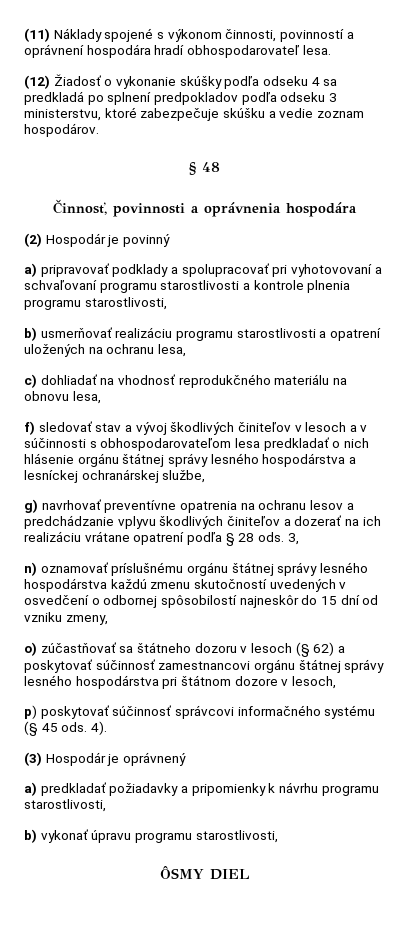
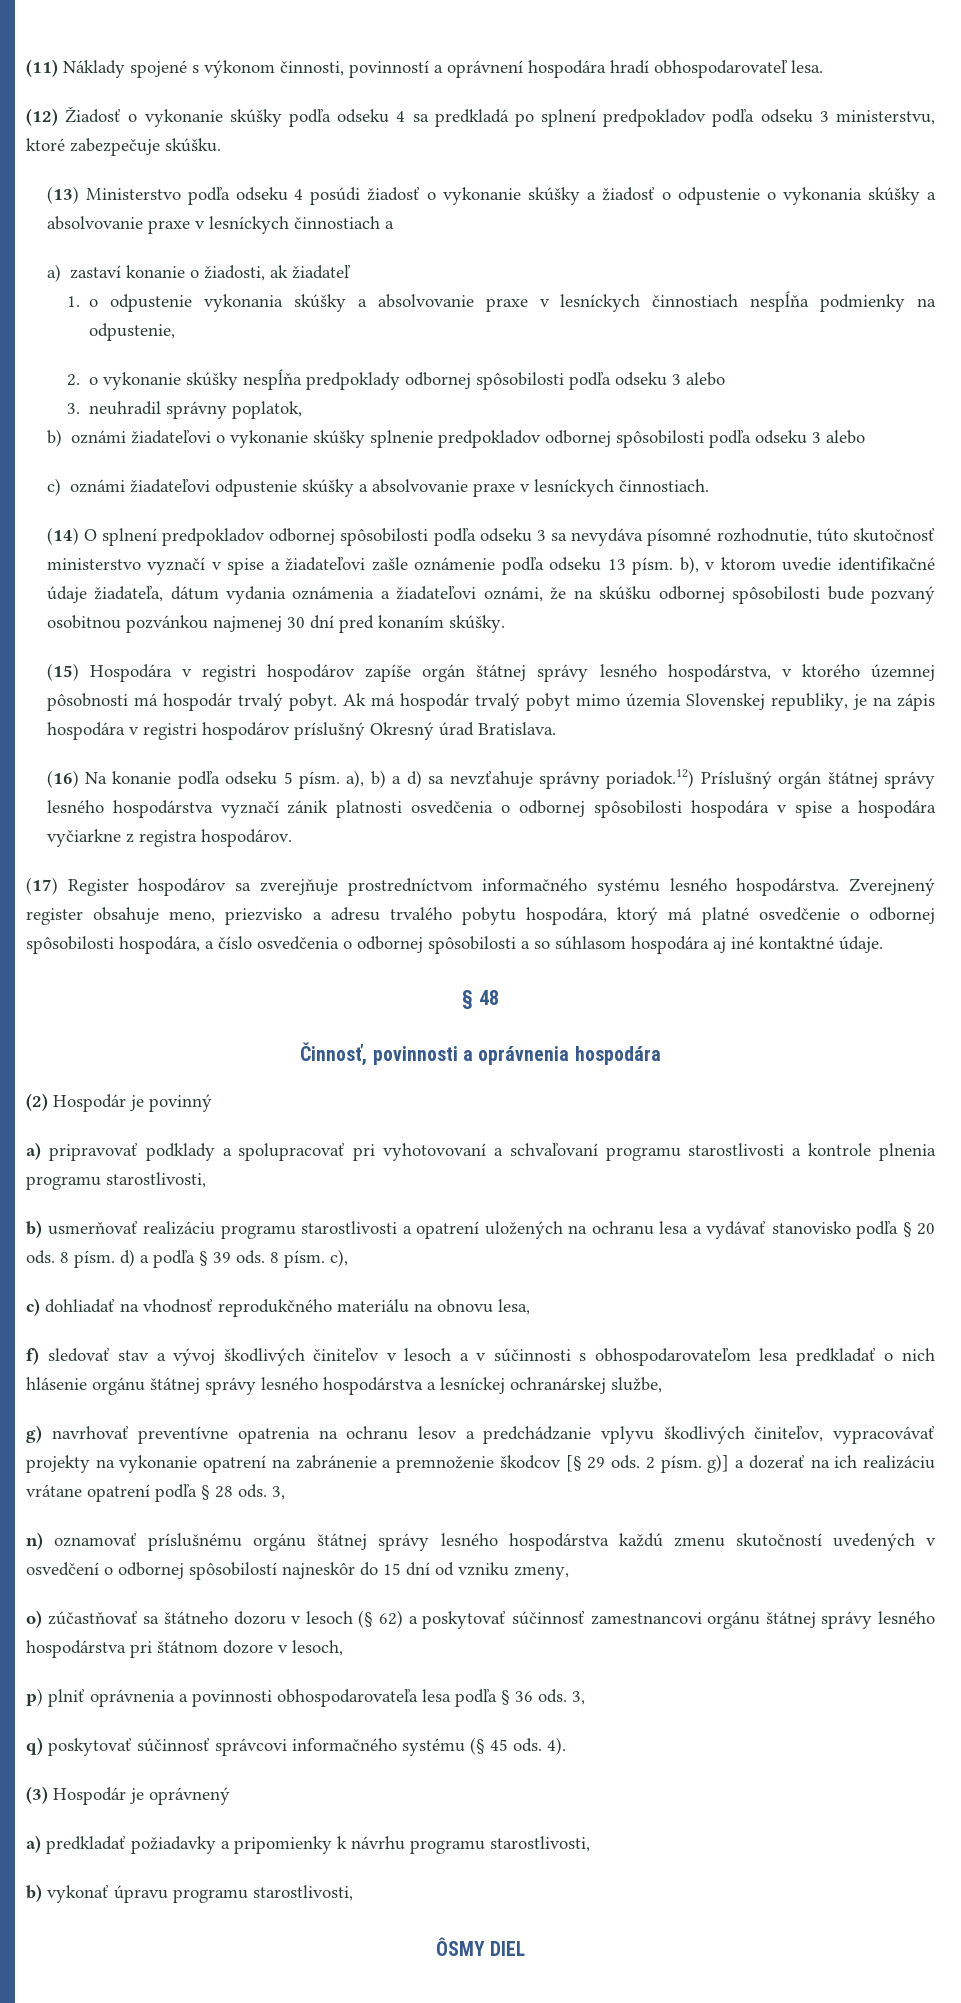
- (12) Žiadosť o vykonanie skúšky podľa odseku 4 sa predkladá po splnení predpokladov podľa odseku 3 ministerstvu, ktoré zabezpečuje skúšku a vedie zoznam hospodárov.
+ (12) Žiadosť o vykonanie skúšky podľa odseku 4 sa predkladá po splnení predpokladov podľa odseku 3 ministerstvu, ktoré zabezpečuje skúšku.
+ (13) Ministerstvo podľa odseku 4 posúdi žiadosť o vykonanie skúšky a žiadosť o odpustenie o vykonania skúšky a absolvovanie praxe v lesníckych činnostiach a
+ a) zastaví konanie o žiadosti, ak žiadateľ
+ 1. o odpustenie vykonania skúšky a absolvovanie praxe v lesníckych činnostiach nespĺňa podmienky na odpustenie,
+ 2. o vykonanie skúšky nespĺňa predpoklady odbornej spôsobilosti podľa odseku 3 alebo
+ 3. neuhradil správny poplatok,
+ b) oznámi žiadateľovi o vykonanie skúšky splnenie predpokladov odbornej spôsobilosti podľa odseku 3 alebo
+ c) oznámi žiadateľovi odpustenie skúšky a absolvovanie praxe v lesníckych činnostiach.
+ (14) O splnení predpokladov odbornej spôsobilosti podľa odseku 3 sa nevydáva písomné rozhodnutie, túto skutočnosť ministerstvo vyznačí v spise a žiadateľovi zašle oznámenie podľa odseku 13 písm. b), v ktorom uvedie identifikačné údaje žiadateľa, dátum vydania oznámenia a žiadateľovi oznámi, že na skúšku odbornej spôsobilosti bude pozvaný osobitnou pozvánkou najmenej 30 dní pred konaním skúšky.
+ (15) Hospodára v registri hospodárov zapíše orgán štátnej správy lesného hospodárstva, v ktorého územnej pôsobnosti má hospodár trvalý pobyt. Ak má hospodár trvalý pobyt mimo územia Slovenskej republiky, je na zápis hospodára v registri hospodárov príslušný Okresný úrad Bratislava.
+ (16) Na konanie podľa odseku 5 písm. a), b) a d) sa nevzťahuje správny poriadok.12) Príslušný orgán štátnej správy lesného hospodárstva vyznačí zánik platnosti osvedčenia o odbornej spôsobilosti hospodára v spise a hospodára vyčiarkne z registra hospodárov.
+ (17) Register hospodárov sa zverejňuje prostredníctvom informačného systému lesného hospodárstva. Zverejnený register obsahuje meno, priezvisko a adresu trvalého pobytu hospodára, ktorý má platné osvedčenie o odbornej spôsobilosti hospodára, a číslo osvedčenia o odbornej spôsobilosti a so súhlasom hospodára aj iné kontaktné údaje.
- b) usmerňovať realizáciu programu starostlivosti a opatrení uložených na ochranu lesa,
+ b) usmerňovať realizáciu programu starostlivosti a opatrení uložených na ochranu lesa a vydávať stanovisko podľa § 20 ods. 8 písm. d) a podľa § 39 ods. 8 písm. c),
- g) navrhovať preventívne opatrenia na ochranu lesov a predchádzanie vplyvu škodlivých činiteľov a dozerať na ich realizáciu vrátane opatrení podľa § 28 ods.
+ g) navrhovať preventívne opatrenia na ochranu lesov a predchádzanie vplyvu škodlivých činiteľov, vypracovávať projekty na vykonanie opatrení na zabránenie a premnoženie škodcov [§ 29 ods. 2 písm. g)] a dozerať na ich realizáciu vrátane opatrení podľa § 28 ods.
- p) poskytovať súčinnosť správcovi informačného systému (§ 45 ods.
+ p) plniť oprávnenia a povinnosti obhospodarovateľa lesa podľa § 36 ods. 3,
+ q) poskytovať súčinnosť správcovi informačného systému (§ 45 ods.

